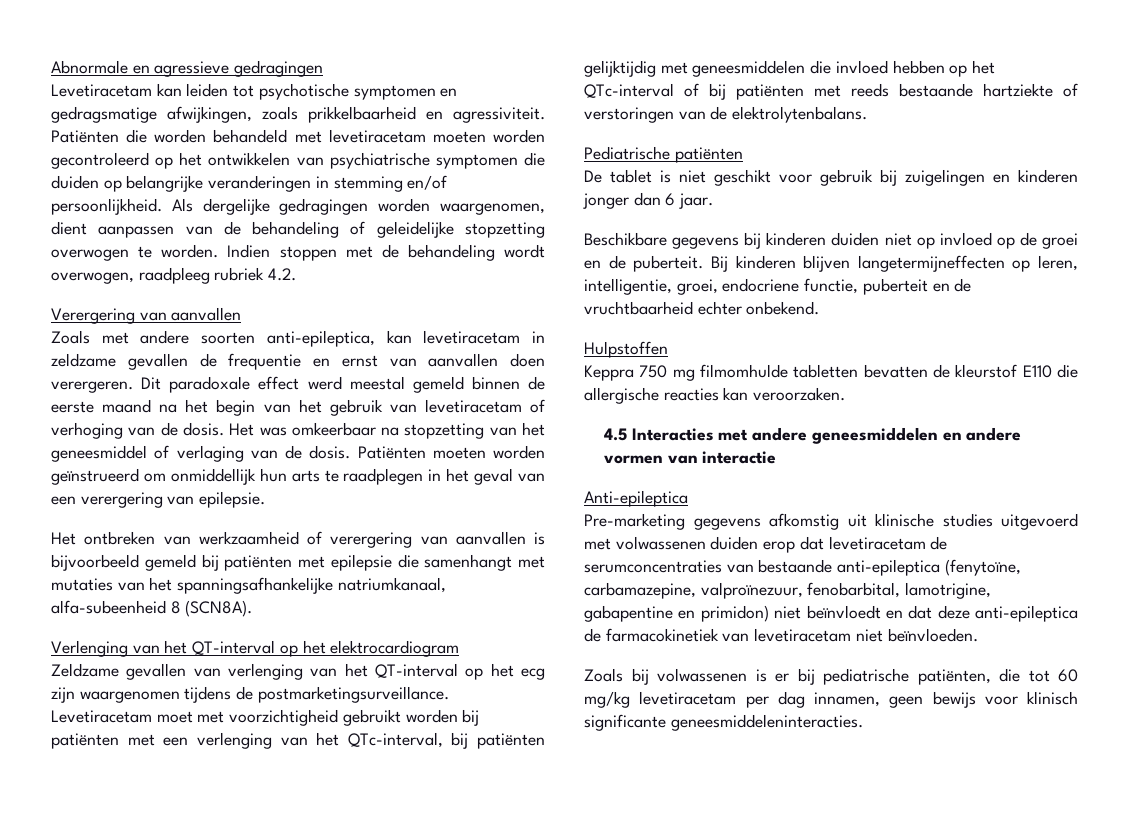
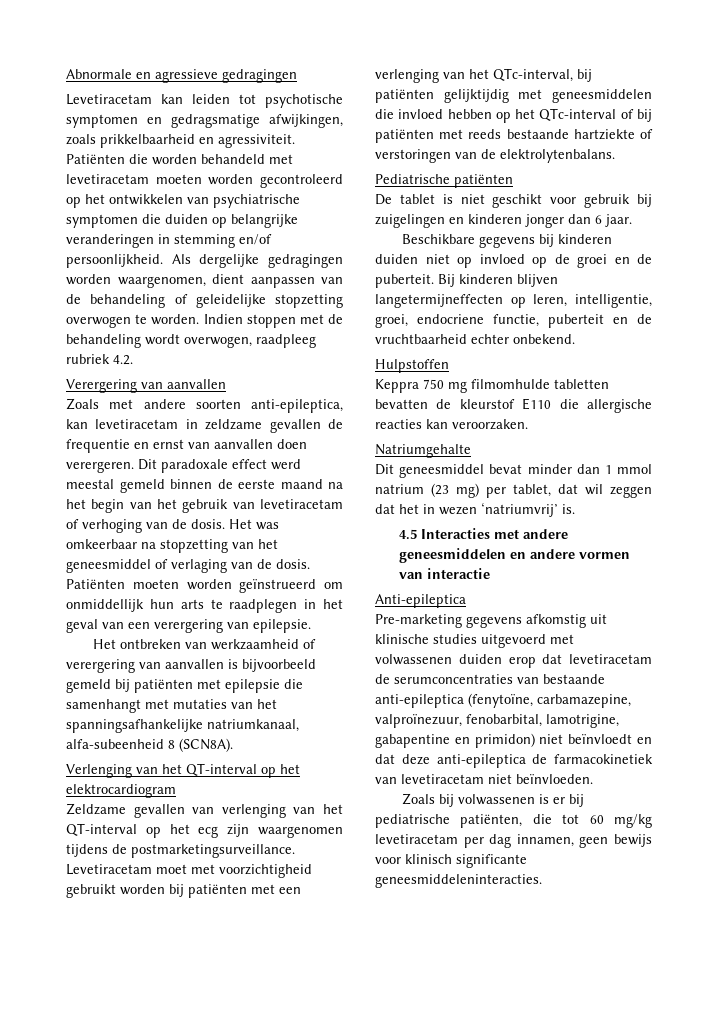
+ Natriumgehalte
+ Dit geneesmiddel bevat minder dan 1 mmol natrium (23 mg) per tablet, dat wil zeggen dat het in wezen ‘natriumvrij’ is.

